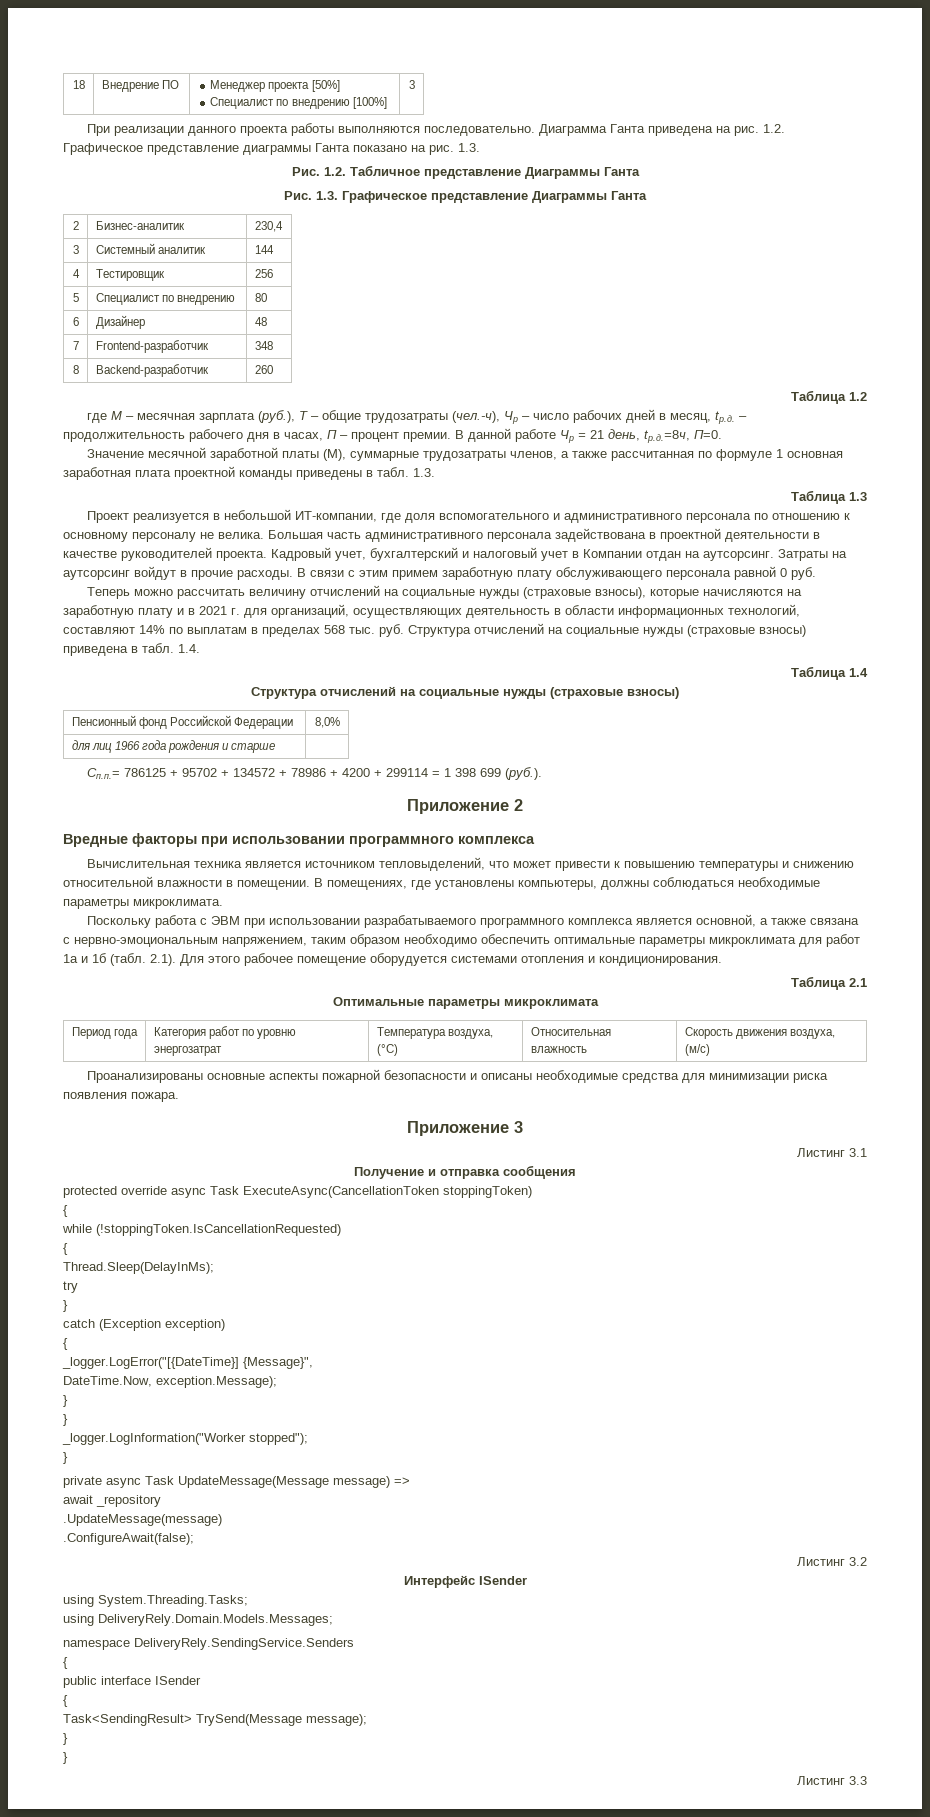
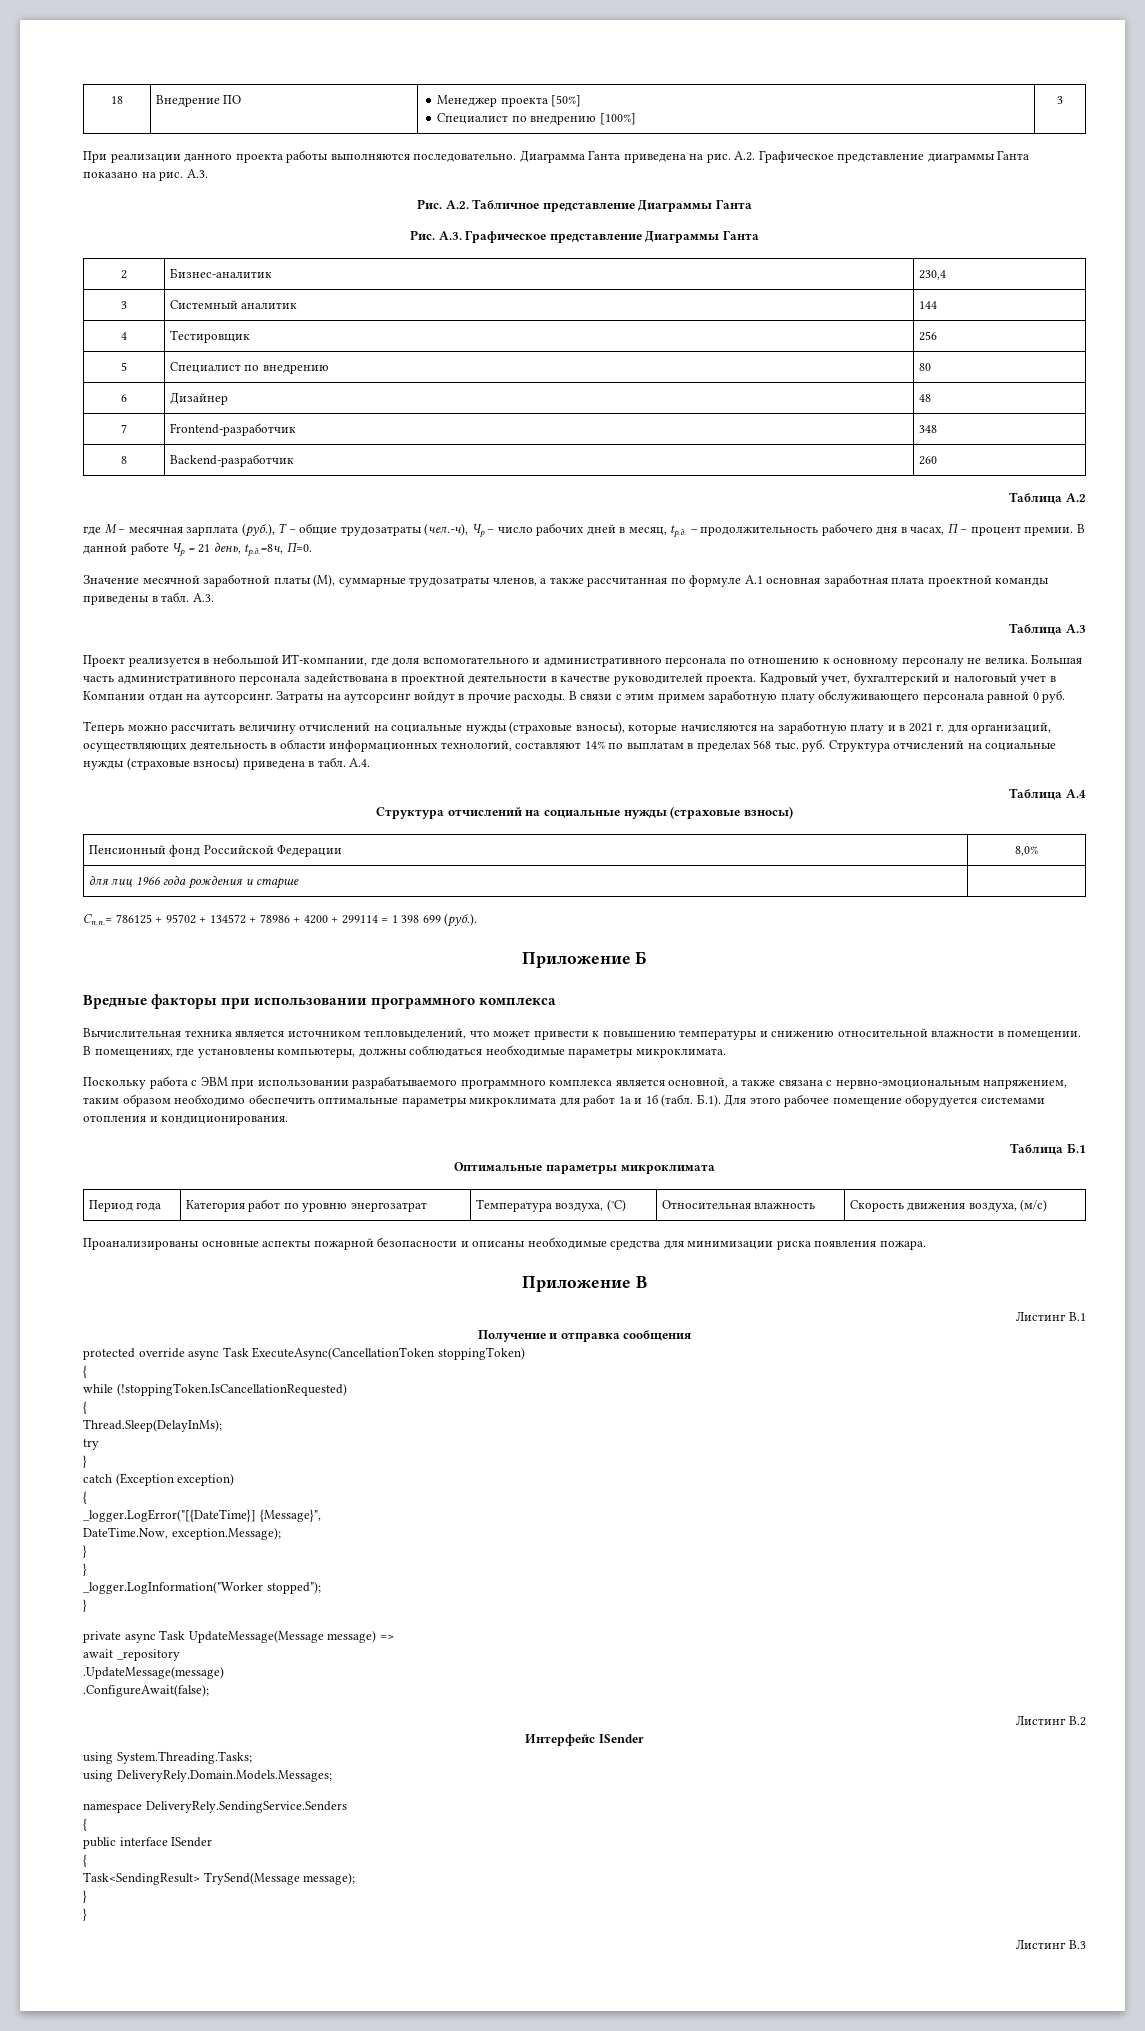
- 1.2. Графическое представление диаграммы Ганта показано на рис. 1.3.
- Рис. 1.2. Табличное представление Диаграммы Ганта
+ А.2. Графическое представление диаграммы Ганта показано на рис. А.3.
+ Рис. А.2. Табличное представление Диаграммы Ганта
- Рис. 1.3. Графическое представление Диаграммы Ганта
+ Рис. А.3. Графическое представление Диаграммы Ганта
- Таблица 1.2
+ Таблица А.2
- Значение месячной заработной платы (М), суммарные трудозатраты членов, а также рассчитанная по формуле 1 основная заработная плата проектной команды приведены в табл. 1.3.
- Таблица 1.3
+ Значение месячной заработной платы (М), суммарные трудозатраты членов, а также рассчитанная по формуле А.1 основная заработная плата проектной команды приведены в табл. А.3.
+ Таблица А.3
- 1.4.
- Таблица 1.4
+ А.4.
+ Таблица А.4
- Приложение 2
+ Приложение Б
- 2.1). Для этого рабочее помещение оборудуется системами отопления и кондиционирования.
+ Б.1). Для этого рабочее помещение оборудуется системами отопления и кондиционирования.
- Таблица 2.1
+ Таблица Б.1
- Приложение 3
- Листинг 3.1
+ Приложение В
+ Листинг В.1
- Листинг 3.2
+ Листинг В.2
- Листинг 3.3
+ Листинг В.3

